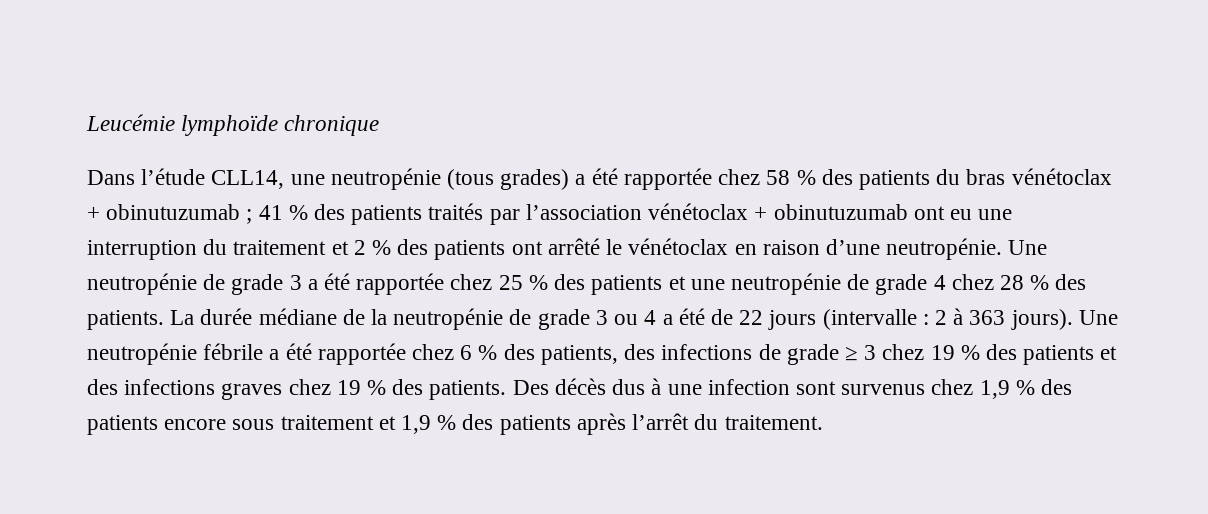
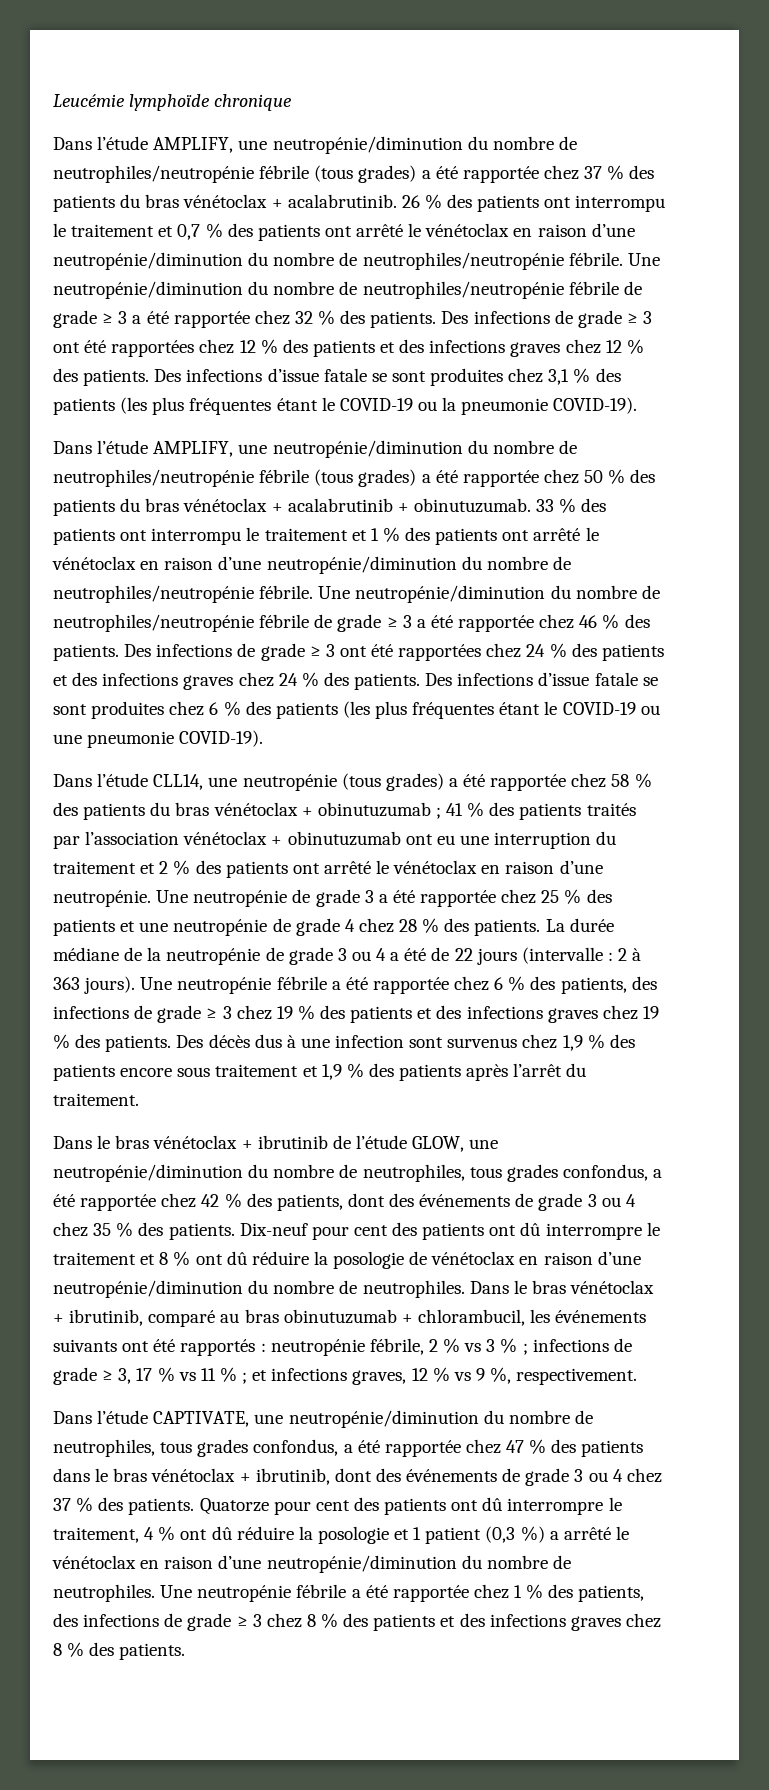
+ Dans l’étude AMPLIFY, une neutropénie/diminution du nombre de neutrophiles/neutropénie fébrile (tous grades) a été rapportée chez 37 % des patients du bras vénétoclax + acalabrutinib. 26 % des patients ont interrompu le traitement et 0,7 % des patients ont arrêté le vénétoclax en raison d’une neutropénie/diminution du nombre de neutrophiles/neutropénie fébrile. Une neutropénie/diminution du nombre de neutrophiles/neutropénie fébrile de grade ≥ 3 a été rapportée chez 32 % des patients. Des infections de grade ≥ 3 ont été rapportées chez 12 % des patients et des infections graves chez 12 % des patients. Des infections d’issue fatale se sont produites chez 3,1 % des patients (les plus fréquentes étant le COVID-19 ou la pneumonie COVID-19).
+ Dans l’étude AMPLIFY, une neutropénie/diminution du nombre de neutrophiles/neutropénie fébrile (tous grades) a été rapportée chez 50 % des patients du bras vénétoclax + acalabrutinib + obinutuzumab. 33 % des patients ont interrompu le traitement et 1 % des patients ont arrêté le vénétoclax en raison d’une neutropénie/diminution du nombre de neutrophiles/neutropénie fébrile. Une neutropénie/diminution du nombre de neutrophiles/neutropénie fébrile de grade ≥ 3 a été rapportée chez 46 % des patients. Des infections de grade ≥ 3 ont été rapportées chez 24 % des patients et des infections graves chez 24 % des patients. Des infections d’issue fatale se sont produites chez 6 % des patients (les plus fréquentes étant le COVID-19 ou une pneumonie COVID-19).
+ Dans le bras vénétoclax + ibrutinib de l’étude GLOW, une neutropénie/diminution du nombre de neutrophiles, tous grades confondus, a été rapportée chez 42 % des patients, dont des événements de grade 3 ou 4 chez 35 % des patients. Dix-neuf pour cent des patients ont dû interrompre le traitement et 8 % ont dû réduire la posologie de vénétoclax en raison d’une neutropénie/diminution du nombre de neutrophiles. Dans le bras vénétoclax + ibrutinib, comparé au bras obinutuzumab + chlorambucil, les événements suivants ont été rapportés : neutropénie fébrile, 2 % vs 3 % ; infections de grade ≥ 3, 17 % vs 11 % ; et infections graves, 12 % vs 9 %, respectivement.
+ Dans l’étude CAPTIVATE, une neutropénie/diminution du nombre de neutrophiles, tous grades confondus, a été rapportée chez 47 % des patients dans le bras vénétoclax + ibrutinib, dont des événements de grade 3 ou 4 chez 37 % des patients. Quatorze pour cent des patients ont dû interrompre le traitement, 4 % ont dû réduire la posologie et 1 patient (0,3 %) a arrêté le vénétoclax en raison d’une neutropénie/diminution du nombre de neutrophiles. Une neutropénie fébrile a été rapportée chez 1 % des patients, des infections de grade ≥ 3 chez 8 % des patients et des infections graves chez 8 % des patients.

